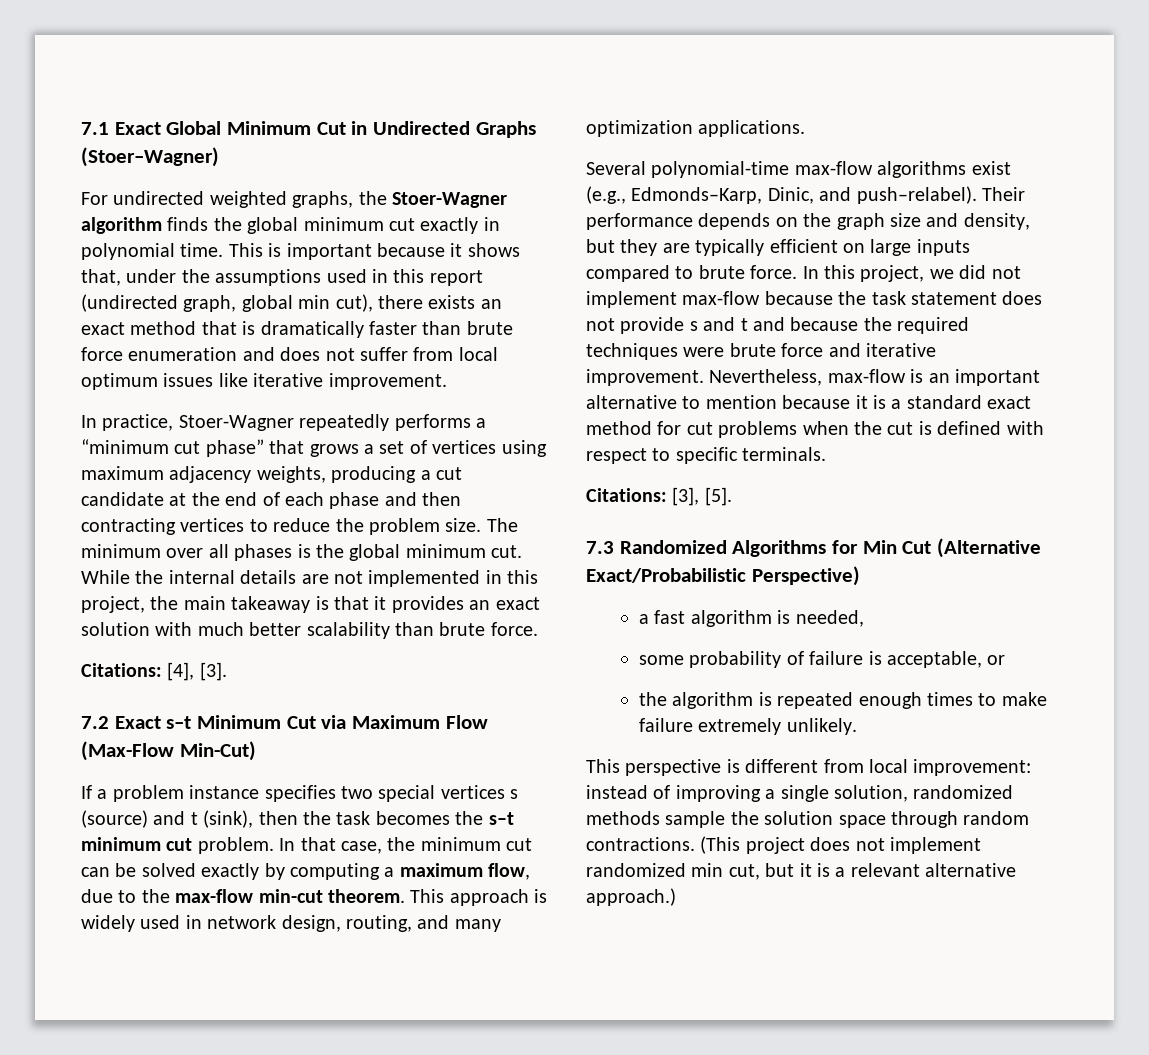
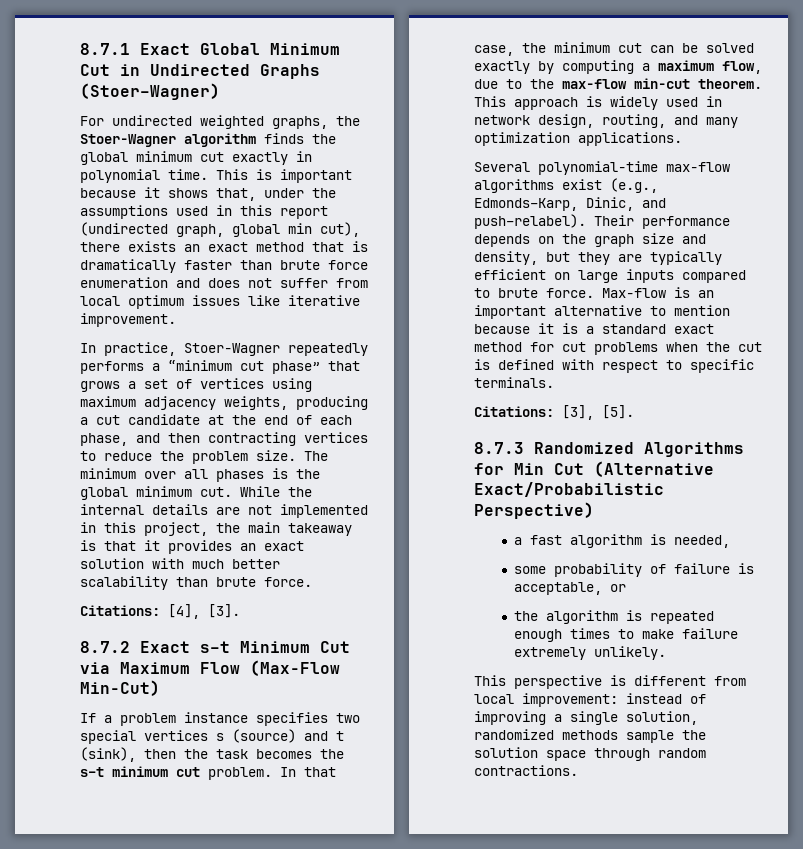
- 7.1 Exact Global Minimum Cut in Undirected Graphs (Stoer–Wagner)
+ 8.7.1 Exact Global Minimum Cut in Undirected Graphs (Stoer–Wagner)
- In practice, Stoer-Wagner repeatedly performs a “minimum cut phase” that grows a set of vertices using maximum adjacency weights, producing a cut candidate at the end of each phase and then contracting vertices to reduce the problem size.
+ In practice, Stoer-Wagner repeatedly performs a “minimum cut phase” that grows a set of vertices using maximum adjacency weights, producing a cut candidate at the end of each phase, and then contracting vertices to reduce the problem size.
- 7.2 Exact s–t Minimum Cut via Maximum Flow (Max-Flow Min-Cut)
+ 8.7.2 Exact s–t Minimum Cut via Maximum Flow (Max-Flow Min-Cut)
- In this project, we did not implement max-flow because the task statement does not provide s and t and because the required techniques were brute force and iterative improvement. Nevertheless, max-flow is an important alternative to mention because it is a standard exact method for cut problems when the cut is defined with respect to specific terminals.
+ Max-flow is an important alternative to mention because it is a standard exact method for cut problems when the cut is defined with respect to specific terminals.
- 7.3 Randomized Algorithms for Min Cut (Alternative Exact/Probabilistic Perspective)
+ 8.7.3 Randomized Algorithms for Min Cut (Alternative Exact/Probabilistic Perspective)
- (This project does not implement randomized min cut, but it is a relevant alternative approach.)

